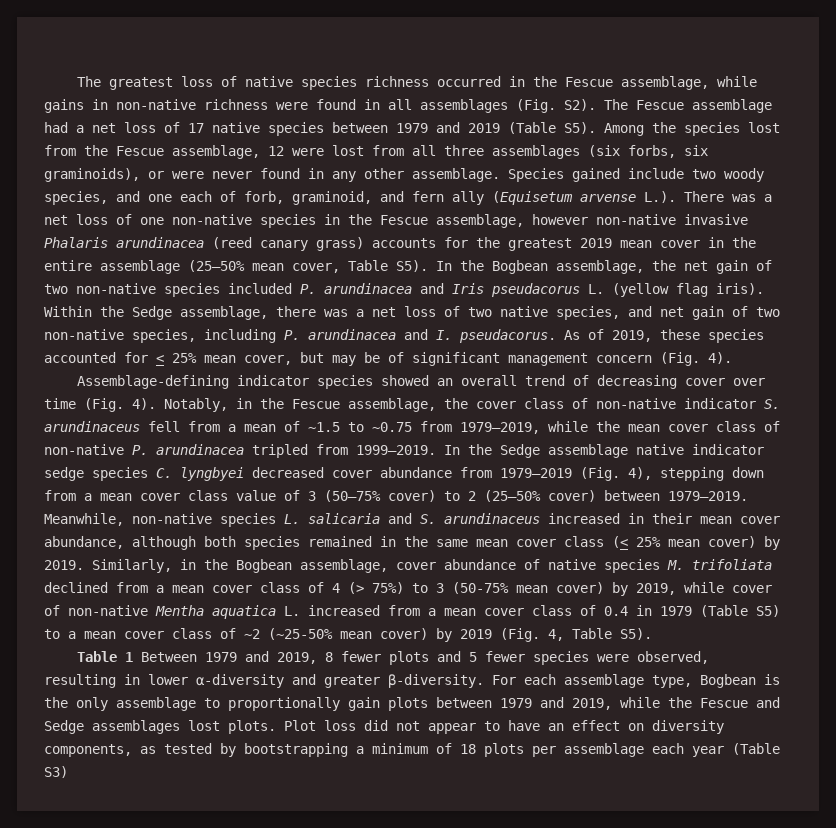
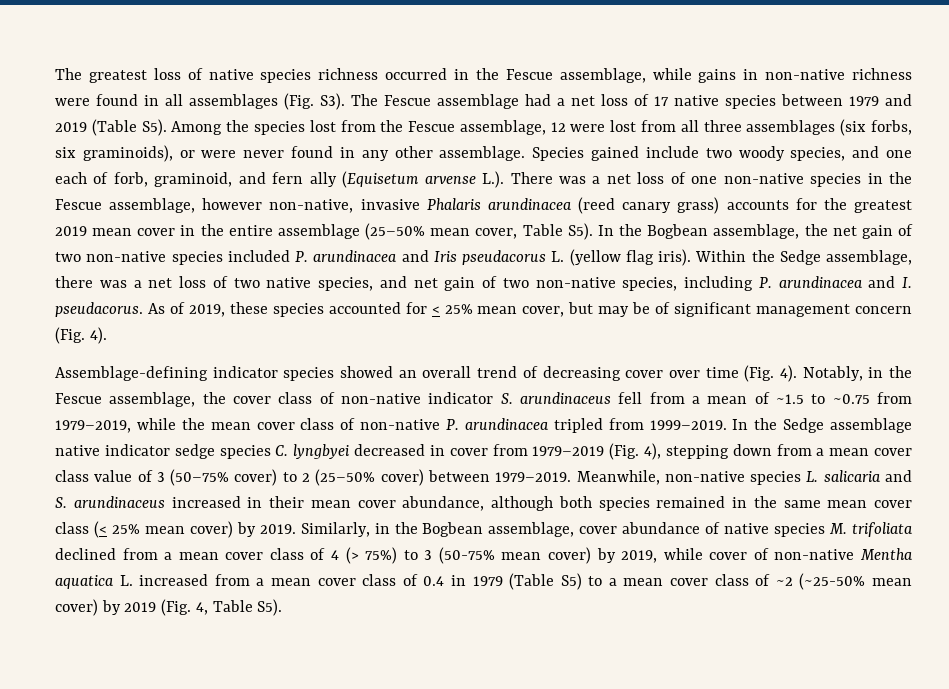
- The greatest loss of native species richness occurred in the Fescue assemblage, while gains in non-native richness were found in all assemblages (Fig. S2). The Fescue assemblage had a net loss of 17 native species between 1979 and 2019 (Table S5). Among the species lost from the Fescue assemblage, 12 were lost from all three assemblages (six forbs, six graminoids), or were never found in any other assemblage.
+ The greatest loss of native species richness occurred in the Fescue assemblage, while gains in non-native richness were found in all assemblages (Fig. S3). The Fescue assemblage had a net loss of 17 native species between 1979 and 2019 (Table S5). Among the species lost from the Fescue assemblage, 12 were lost from all three assemblages (six forbs, six graminoids), or were never found in any other assemblage.
- Species gained include two woody species, and one each of forb, graminoid, and fern ally (Equisetum arvense L.). There was a net loss of one non-native species in the Fescue assemblage, however non-native invasive Phalaris arundinacea (reed canary grass) accounts for the greatest 2019 mean cover in the entire assemblage (25–50% mean cover, Table S5). In the Bogbean assemblage, the net gain of two non-native species included P. arundinacea and Iris pseudacorus L. (yellow flag iris).
+ Species gained include two woody species, and one each of forb, graminoid, and fern ally (Equisetum arvense L.). There was a net loss of one non-native species in the Fescue assemblage, however non-native, invasive Phalaris arundinacea (reed canary grass) accounts for the greatest 2019 mean cover in the entire assemblage (25–50% mean cover, Table S5). In the Bogbean assemblage, the net gain of two non-native species included P. arundinacea and Iris pseudacorus L. (yellow flag iris).
- In the Sedge assemblage native indicator sedge species C. lyngbyei decreased cover abundance from 1979–2019 (Fig. 4), stepping down from a mean cover class value of 3 (50–75% cover) to 2 (25–50% cover) between 1979–2019.
+ In the Sedge assemblage native indicator sedge species C. lyngbyei decreased in cover from 1979–2019 (Fig. 4), stepping down from a mean cover class value of 3 (50–75% cover) to 2 (25–50% cover) between 1979–2019.
- Table 1 Between 1979 and 2019, 8 fewer plots and 5 fewer species were observed, resulting in lower α-diversity and greater β-diversity. For each assemblage type, Bogbean is the only assemblage to proportionally gain plots between 1979 and 2019, while the Fescue and Sedge assemblages lost plots. Plot loss did not appear to have an effect on diversity components, as tested by bootstrapping a minimum of 18 plots per assemblage each year (Table S3)

